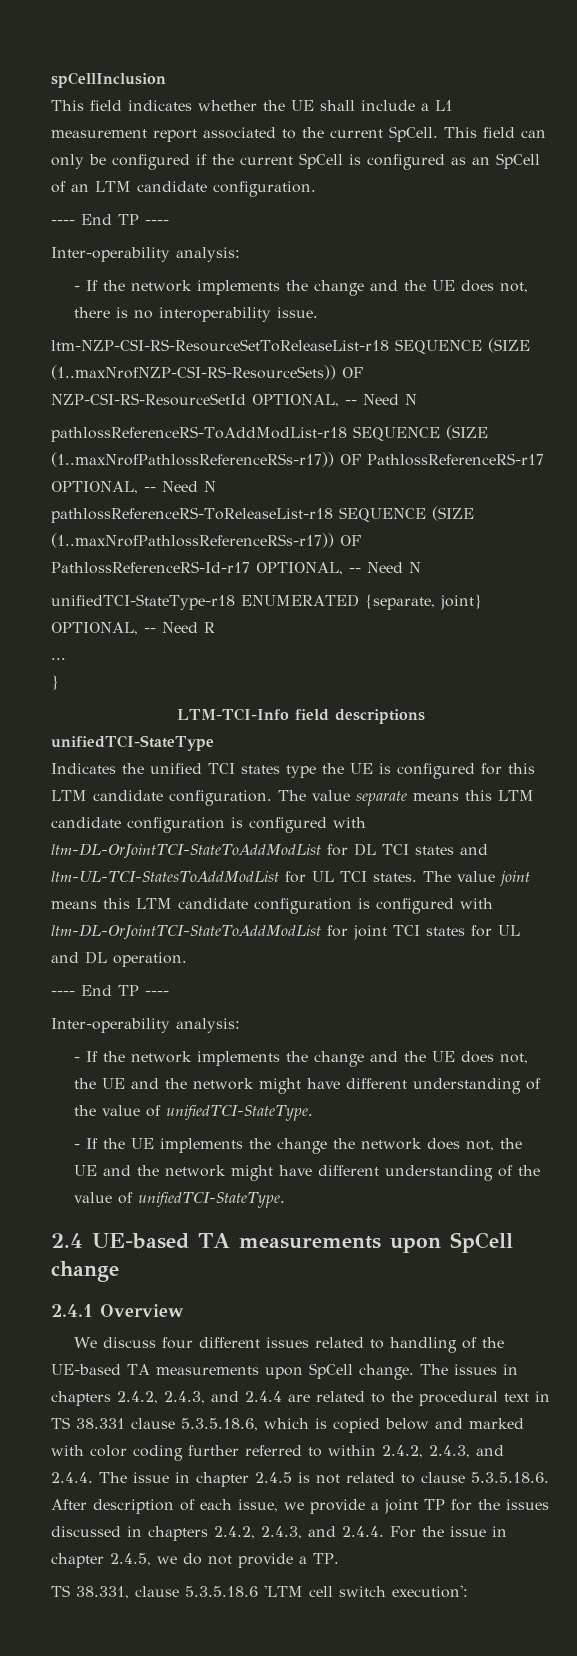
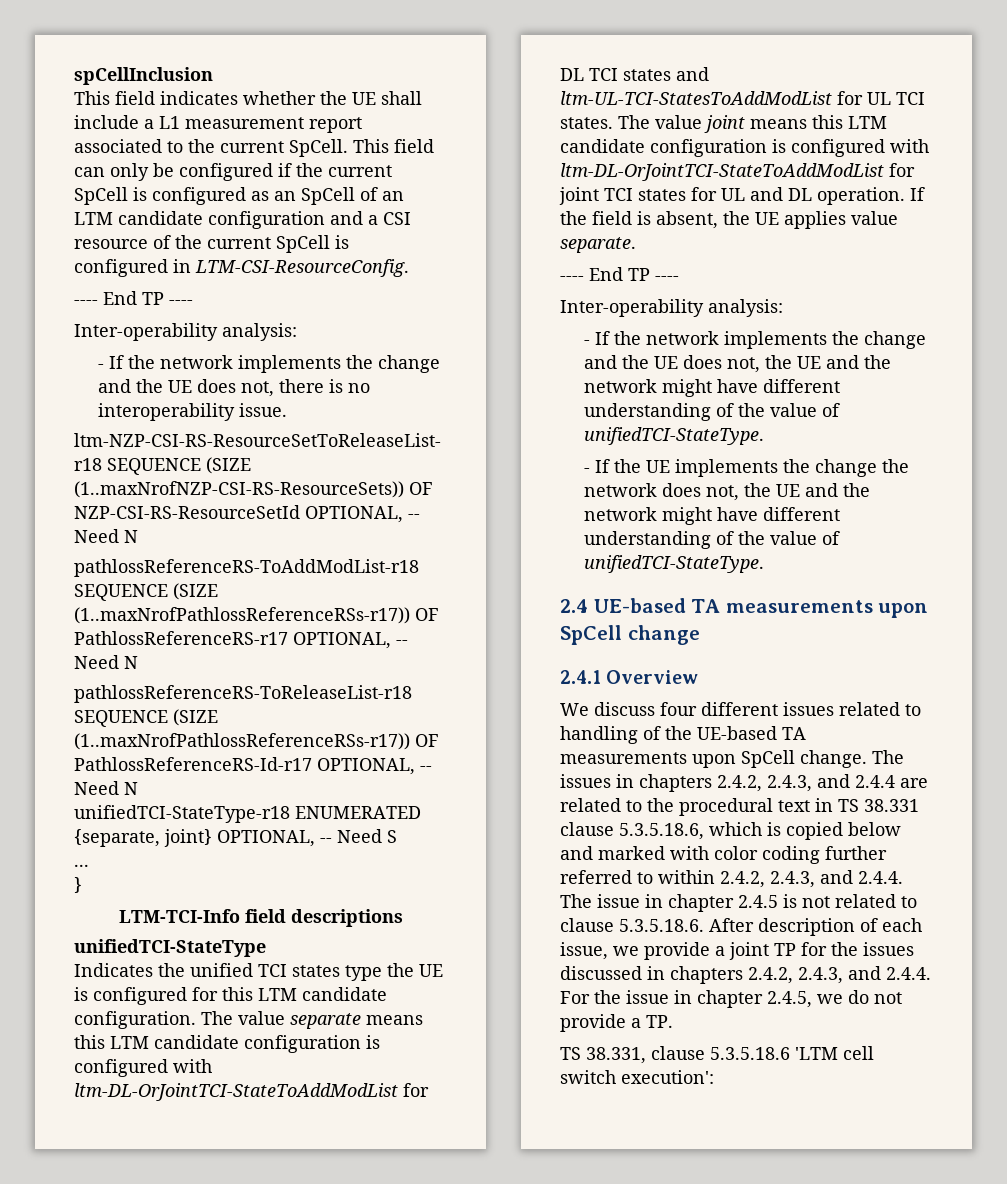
- This field can only be configured if the current SpCell is configured as an SpCell of an LTM candidate configuration.
+ This field can only be configured if the current SpCell is configured as an SpCell of an LTM candidate configuration and a CSI resource of the current SpCell is configured in LTM-CSI-ResourceConfig.
- unifiedTCI-StateType-r18 ENUMERATED {separate, joint} OPTIONAL, -- Need R
+ unifiedTCI-StateType-r18 ENUMERATED {separate, joint} OPTIONAL, -- Need S
+ If the field is absent, the UE applies value separate.

